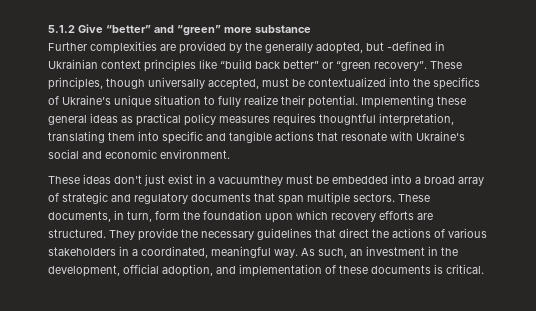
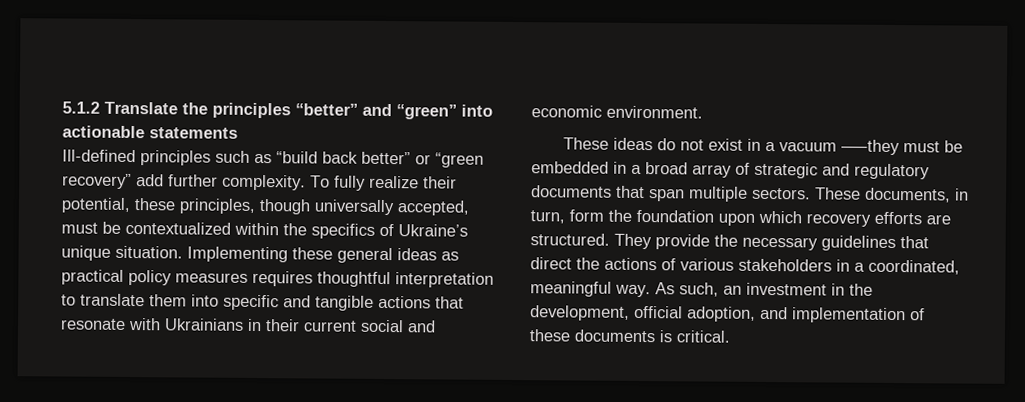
- 5.1.2 Give “better” and “green” more substance
- Further complexities are provided by the generally adopted, but -defined in Ukrainian context principles like “build back better” or “green recovery”. These principles, though universally accepted, must be contextualized into the specifics of Ukraine’s unique situation to fully realize their potential.
+ 5.1.2 Translate the principles “better” and “green” into actionable statements
+ Ill-defined principles such as “build back better” or “green recovery” add further complexity. To fully realize their potential, these principles, though universally accepted, must be contextualized within the specifics of Ukraine’s unique situation.
- Implementing these general ideas as practical policy measures requires thoughtful interpretation, translating them into specific and tangible actions that resonate with Ukraine's social and economic environment.
+ Implementing these general ideas as practical policy measures requires thoughtful interpretation to translate them into specific and tangible actions that resonate with Ukrainians in their current social and economic environment.
- These ideas don't just exist in a vacuumthey must be embedded into a broad array of strategic and regulatory documents that span multiple sectors.
+ These ideas do not exist in a vacuum –—they must be embedded in a broad array of strategic and regulatory documents that span multiple sectors.

